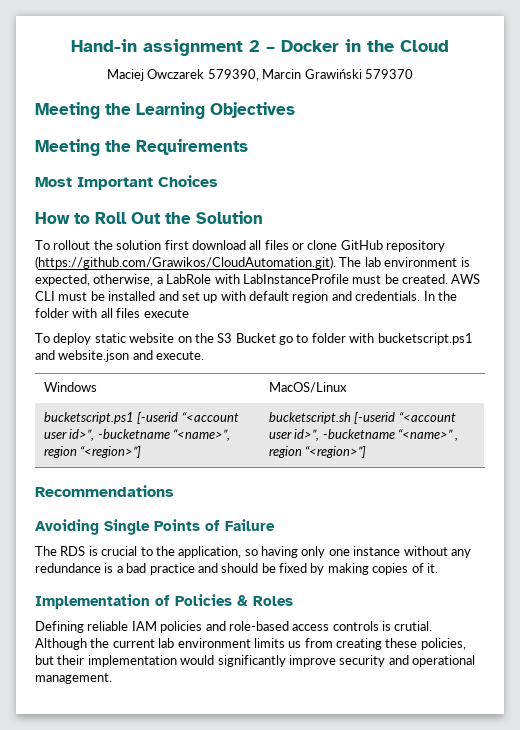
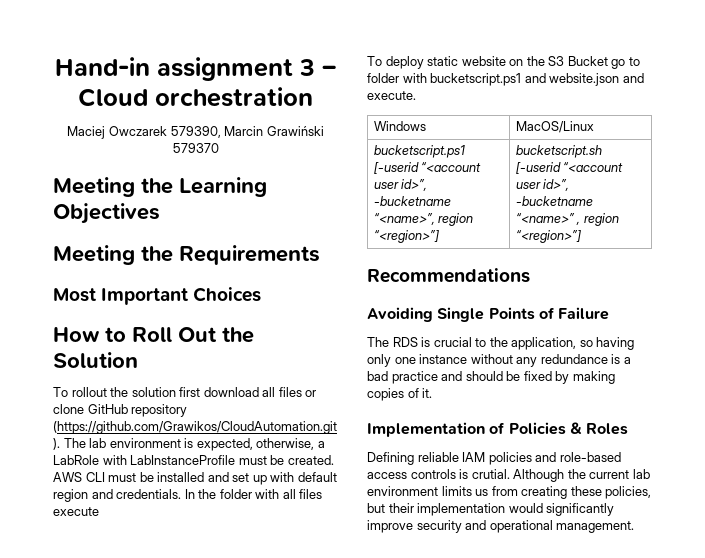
- Hand-in assignment 2 – Docker in the Cloud
+ Hand-in assignment 3 – Cloud orchestration

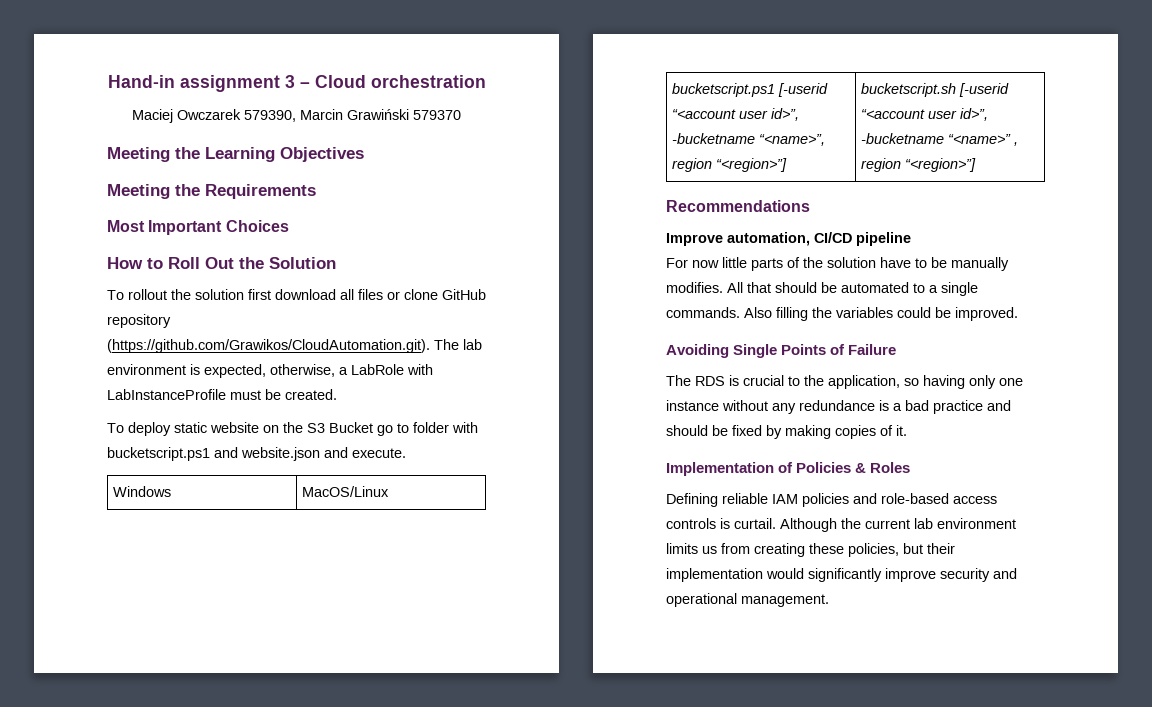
- AWS CLI must be installed and set up with default region and credentials. In the folder with all files execute
+ Improve automation, CI/CD pipeline
+ For now little parts of the solution have to be manually modifies. All that should be automated to a single commands. Also filling the variables could be improved.
- Defining reliable IAM policies and role-based access controls is crutial.
+ Defining reliable IAM policies and role-based access controls is curtail.

